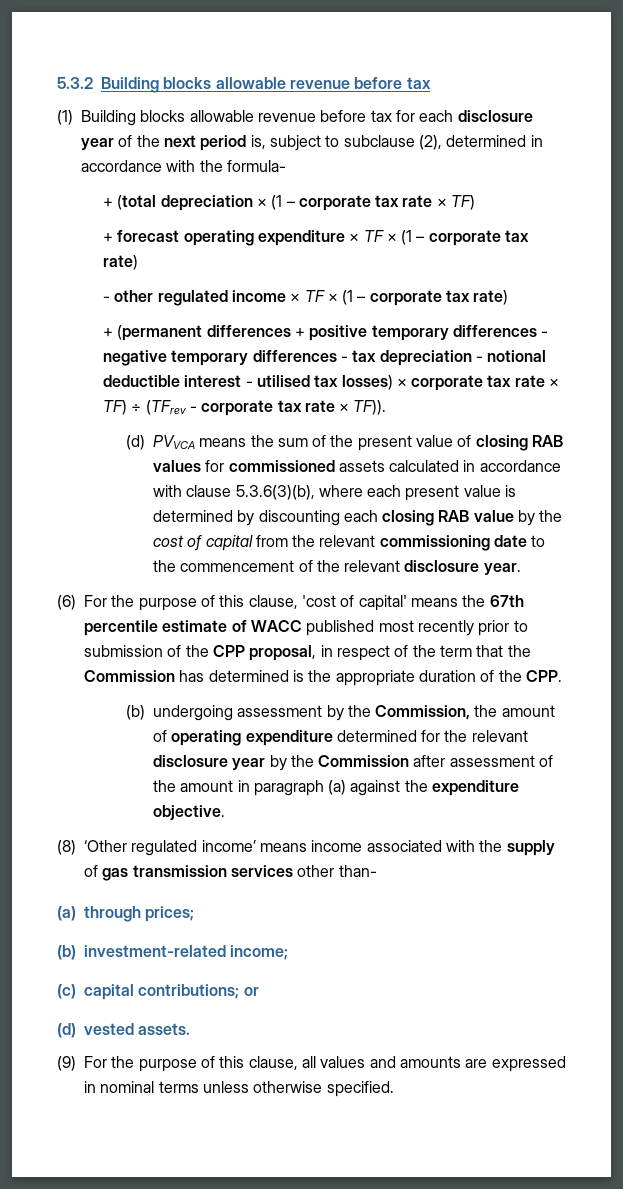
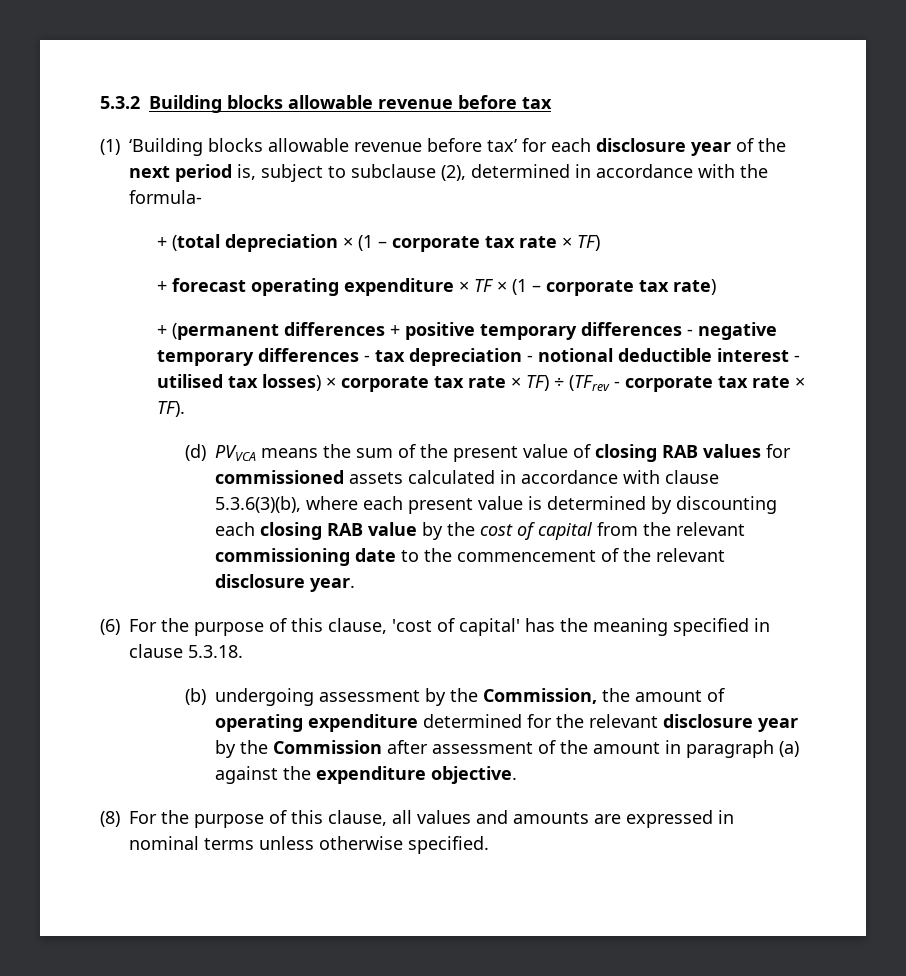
- (1) Building blocks allowable revenue before tax for each disclosure year of the next period is, subject to subclause (2), determined in accordance with the formula-
+ (1) ‘Building blocks allowable revenue before tax’ for each disclosure year of the next period is, subject to subclause (2), determined in accordance with the formula-
- - other regulated income × TF × (1 – corporate tax rate)
- + (permanent differences + positive temporary differences - negative temporary differences - tax depreciation - notional deductible interest - utilised tax losses) × corporate tax rate × TF) ÷ (TFrev - corporate tax rate × TF)).
+ + (permanent differences + positive temporary differences - negative temporary differences - tax depreciation - notional deductible interest - utilised tax losses) × corporate tax rate × TF) ÷ (TFrev - corporate tax rate × TF).
- (6) For the purpose of this clause, 'cost of capital' means the 67th percentile estimate of WACC published most recently prior to submission of the CPP proposal, in respect of the term that the Commission has determined is the appropriate duration of the CPP.
+ (6) For the purpose of this clause, 'cost of capital' has the meaning specified in clause 5.3.18.
- (8) ‘Other regulated income’ means income associated with the supply of gas transmission services other than-
- (a) through prices;
- (b) investment-related income;
- (c) capital contributions; or
- (d) vested assets.
- (9) For the purpose of this clause, all values and amounts are expressed in nominal terms unless otherwise specified.
+ (8) For the purpose of this clause, all values and amounts are expressed in nominal terms unless otherwise specified.

